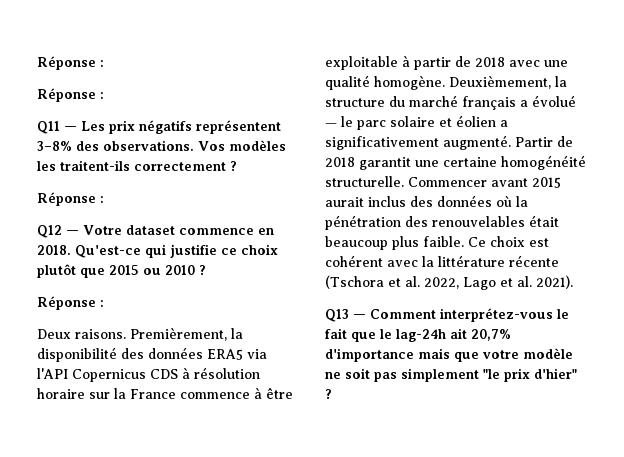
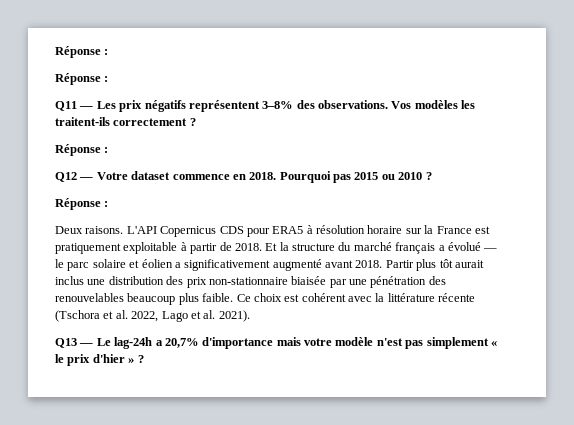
- Qu'est-ce qui justifie ce choix plutôt que 2015 ou 2010 ?
+ Pourquoi pas 2015 ou 2010 ?
- Premièrement, la disponibilité des données ERA5 via l'API Copernicus CDS à résolution horaire sur la France commence à être exploitable à partir de 2018 avec une qualité homogène. Deuxièmement, la structure du marché français a évolué — le parc solaire et éolien a significativement augmenté. Partir de 2018 garantit une certaine homogénéité structurelle. Commencer avant 2015 aurait inclus des données où la pénétration des renouvelables était beaucoup plus faible.
+ L'API Copernicus CDS pour ERA5 à résolution horaire sur la France est pratiquement exploitable à partir de 2018. Et la structure du marché français a évolué — le parc solaire et éolien a significativement augmenté avant 2018. Partir plus tôt aurait inclus une distribution des prix non-stationnaire biaisée par une pénétration des renouvelables beaucoup plus faible.
- Q13 — Comment interprétez-vous le fait que le lag-24h ait 20,7% d'importance mais que votre modèle ne soit pas simplement "le prix d'hier" ?
+ Q13 — Le lag-24h a 20,7% d'importance mais votre modèle n'est pas simplement « le prix d'hier » ?

